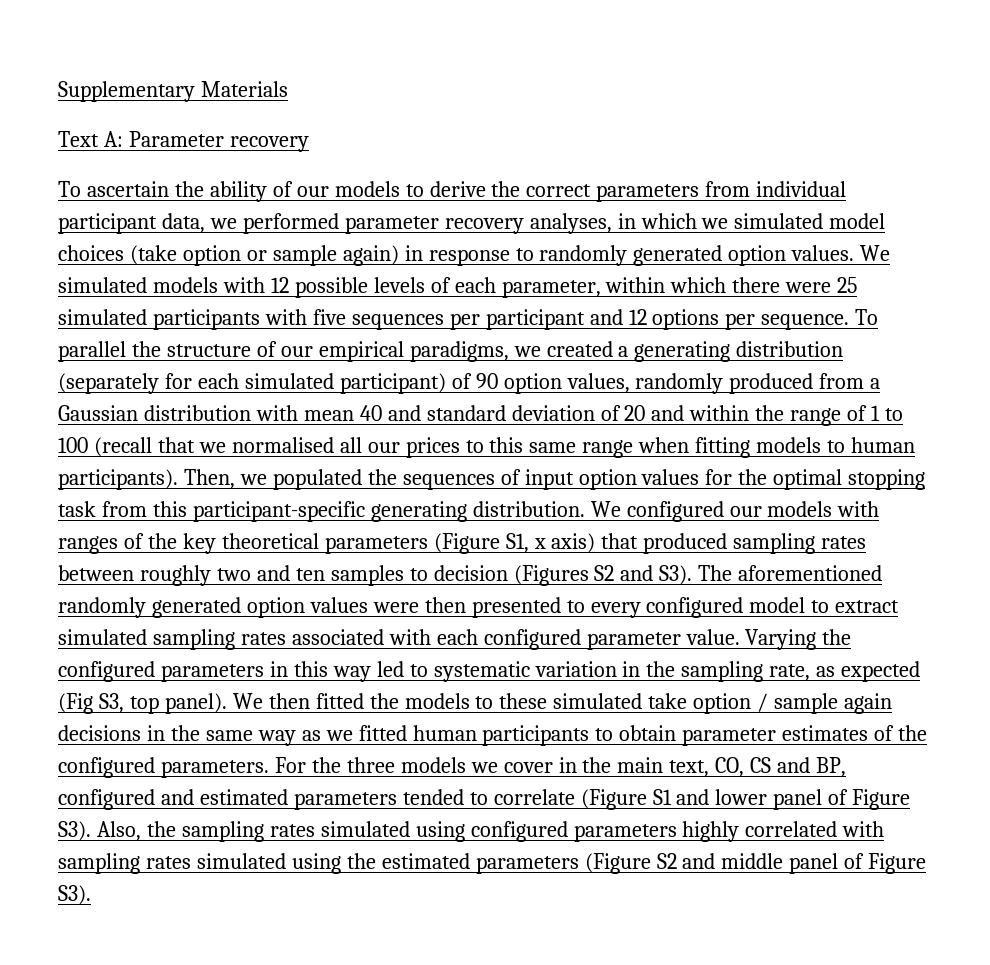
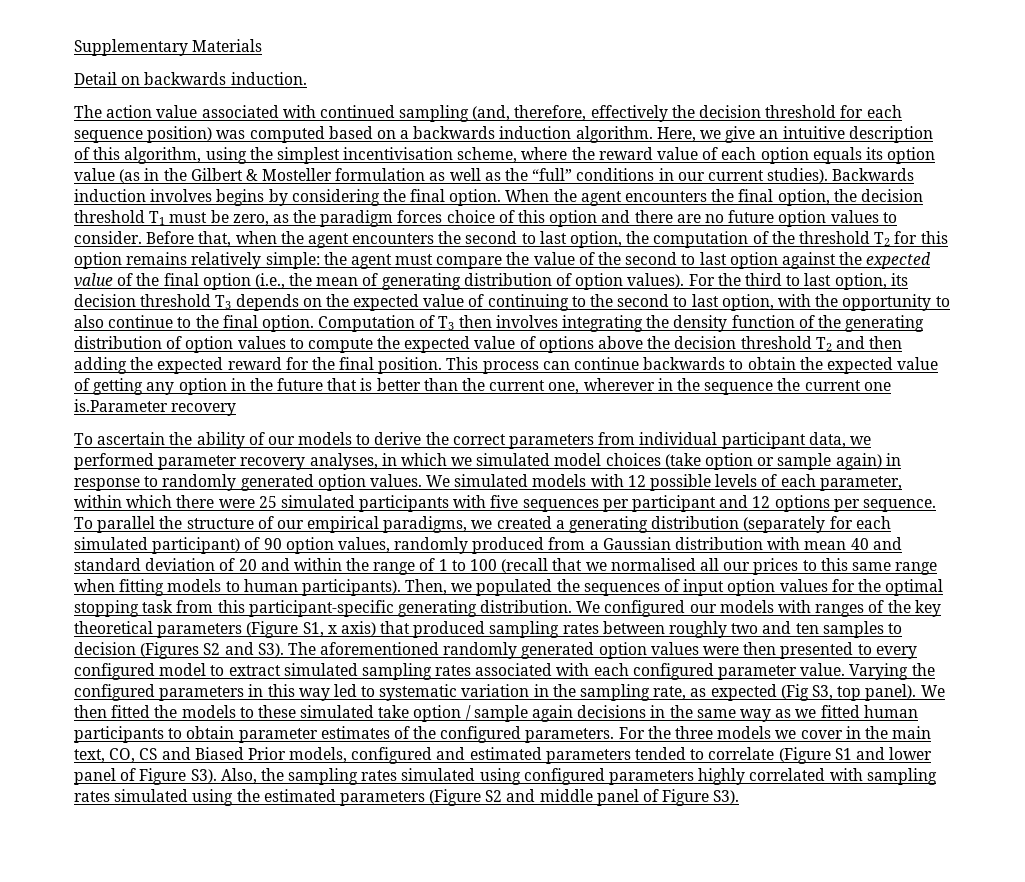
- Text A: Parameter recovery
+ Detail on backwards induction.
+ The action value associated with continued sampling (and, therefore, effectively the decision threshold for each sequence position) was computed based on a backwards induction algorithm. Here, we give an intuitive description of this algorithm, using the simplest incentivisation scheme, where the reward value of each option equals its option value (as in the Gilbert & Mosteller formulation as well as the “full” conditions in our current studies). Backwards induction involves begins by considering the final option. When the agent encounters the final option, the decision threshold T1 must be zero, as the paradigm forces choice of this option and there are no future option values to consider. Before that, when the agent encounters the second to last option, the computation of the threshold T2 for this option remains relatively simple: the agent must compare the value of the second to last option against the expected value of the final option (i.e., the mean of generating distribution of option values). For the third to last option, its decision threshold T3 depends on the expected value of continuing to the second to last option, with the opportunity to also continue to the final option. Computation of T3 then involves integrating the density function of the generating distribution of option values to compute the expected value of options above the decision threshold T2 and then adding the expected reward for the final position. This process can continue backwards to obtain the expected value of getting any option in the future that is better than the current one, wherever in the sequence the current one is.Parameter recovery
- For the three models we cover in the main text, CO, CS and BP, configured and estimated parameters tended to correlate (Figure S1 and lower panel of Figure S3). Also, the sampling rates simulated using configured parameters highly correlated with sampling rates simulated using the estimated parameters (Figure S2 and middle panel of Figure S3).
+ For the three models we cover in the main text, CO, CS and Biased Prior models, configured and estimated parameters tended to correlate (Figure S1 and lower panel of Figure S3). Also, the sampling rates simulated using configured parameters highly correlated with sampling rates simulated using the estimated parameters (Figure S2 and middle panel of Figure S3).

